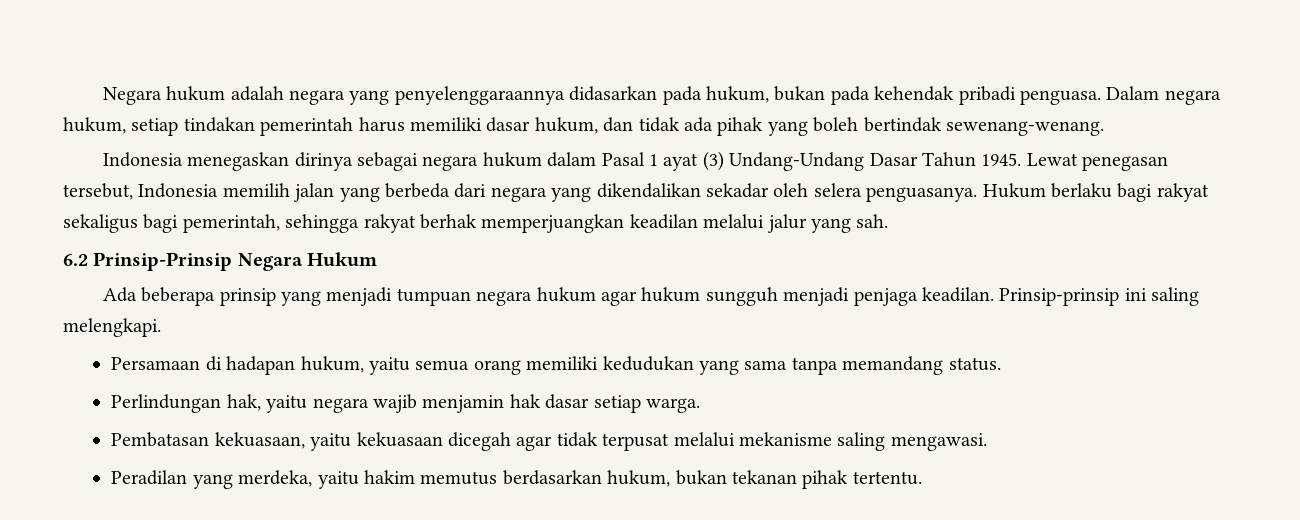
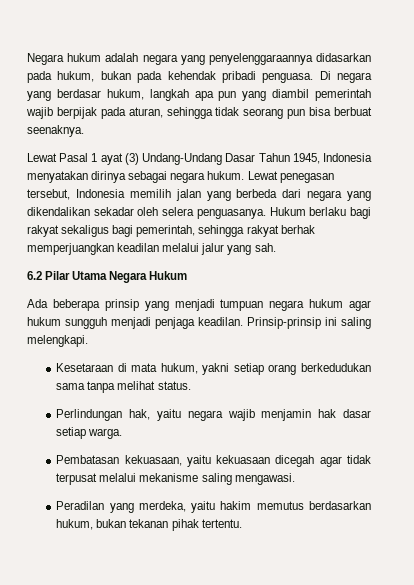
- Dalam negara hukum, setiap tindakan pemerintah harus memiliki dasar hukum, dan tidak ada pihak yang boleh bertindak sewenang-wenang.
- Indonesia menegaskan dirinya sebagai negara hukum dalam Pasal 1 ayat (3) Undang-Undang Dasar Tahun 1945.
+ Di negara yang berdasar hukum, langkah apa pun yang diambil pemerintah wajib berpijak pada aturan, sehingga tidak seorang pun bisa berbuat seenaknya.
+ Lewat Pasal 1 ayat (3) Undang-Undang Dasar Tahun 1945, Indonesia menyatakan dirinya sebagai negara hukum.
- 6.2 Prinsip-Prinsip Negara Hukum
+ 6.2 Pilar Utama Negara Hukum
- Persamaan di hadapan hukum, yaitu semua orang memiliki kedudukan yang sama tanpa memandang status.
+ Kesetaraan di mata hukum, yakni setiap orang berkedudukan sama tanpa melihat status.

